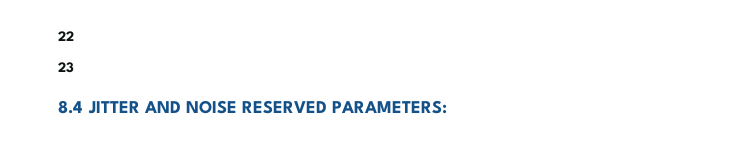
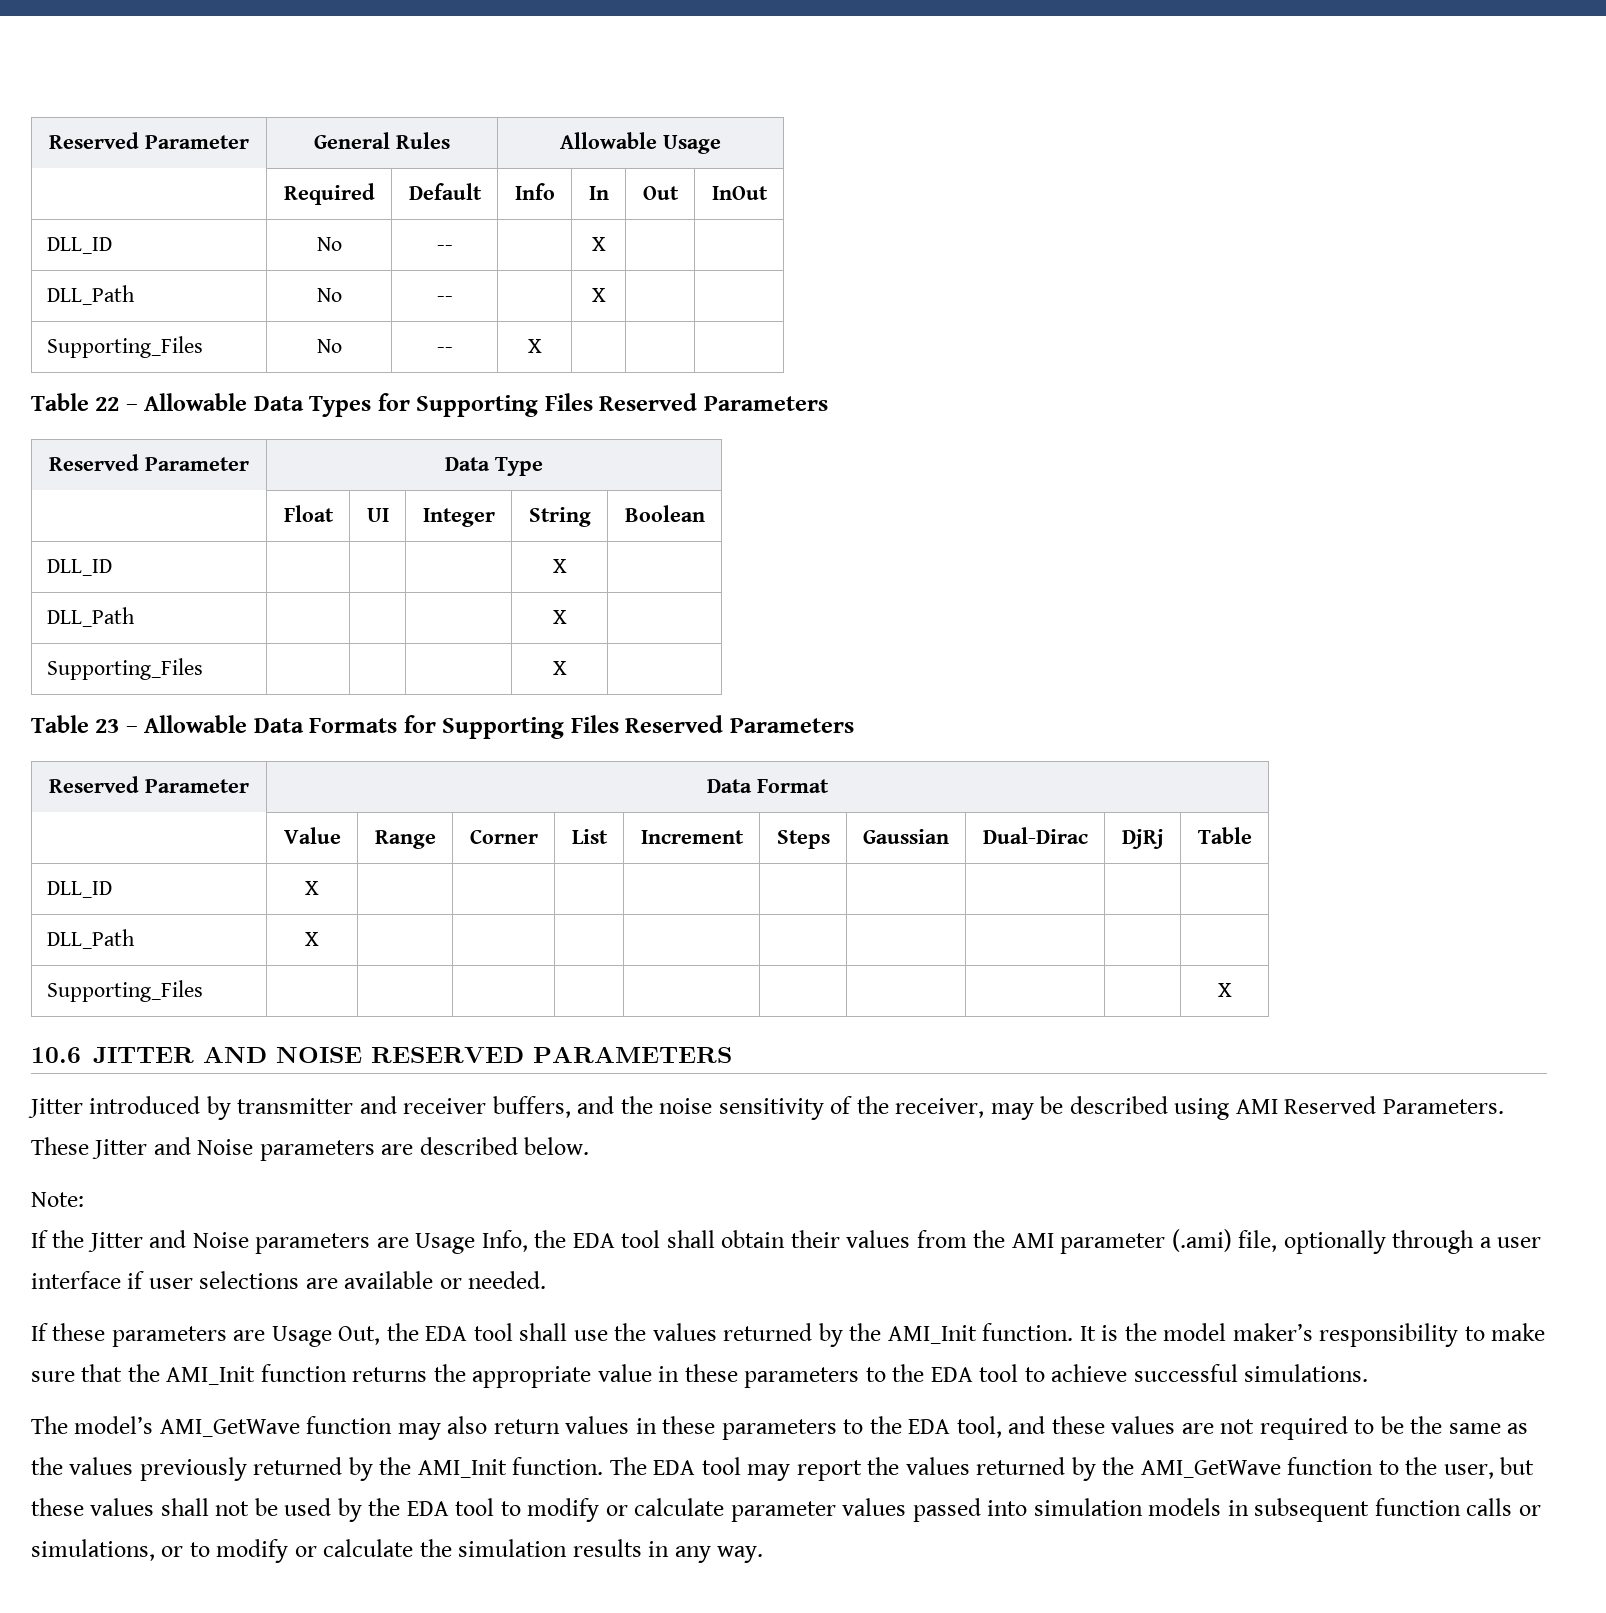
- 22
- 23
- 8.4 JITTER AND NOISE RESERVED PARAMETERS:
+ Reserved Parameter | General Rules | Allowable Usage
+ | Required | Default | Info | In | Out | InOut
+ DLL_ID | No | -- | | X | |
+ DLL_Path | No | -- | | X | |
+ Supporting_Files | No | -- | X | | |
+ Table 22 – Allowable Data Types for Supporting Files Reserved Parameters
+ Reserved Parameter | Data Type
+ | Float | UI | Integer | String | Boolean
+ DLL_ID | | | | X |
+ DLL_Path | | | | X |
+ Supporting_Files | | | | X |
+ Table 23 – Allowable Data Formats for Supporting Files Reserved Parameters
+ Reserved Parameter | Data Format
+ | Value | Range | Corner | List | Increment | Steps | Gaussian | Dual-Dirac | DjRj | Table
+ DLL_ID | X | | | | | | | | |
+ DLL_Path | X | | | | | | | | |
+ Supporting_Files | | | | | | | | | | X
+ 10.6 JITTER AND NOISE RESERVED PARAMETERS
+ Jitter introduced by transmitter and receiver buffers, and the noise sensitivity of the receiver, may be described using AMI Reserved Parameters. These Jitter and Noise parameters are described below.
+ Note:
+ If the Jitter and Noise parameters are Usage Info, the EDA tool shall obtain their values from the AMI parameter (.ami) file, optionally through a user interface if user selections are available or needed.
+ If these parameters are Usage Out, the EDA tool shall use the values returned by the AMI_Init function. It is the model maker’s responsibility to make sure that the AMI_Init function returns the appropriate value in these parameters to the EDA tool to achieve successful simulations.
+ The model’s AMI_GetWave function may also return values in these parameters to the EDA tool, and these values are not required to be the same as the values previously returned by the AMI_Init function. The EDA tool may report the values returned by the AMI_GetWave function to the user, but these values shall not be used by the EDA tool to modify or calculate parameter values passed into simulation models in subsequent function calls or simulations, or to modify or calculate the simulation results in any way.

